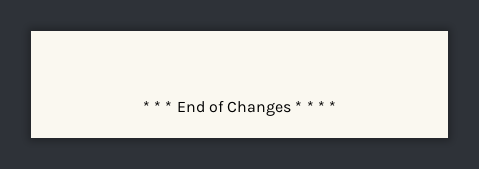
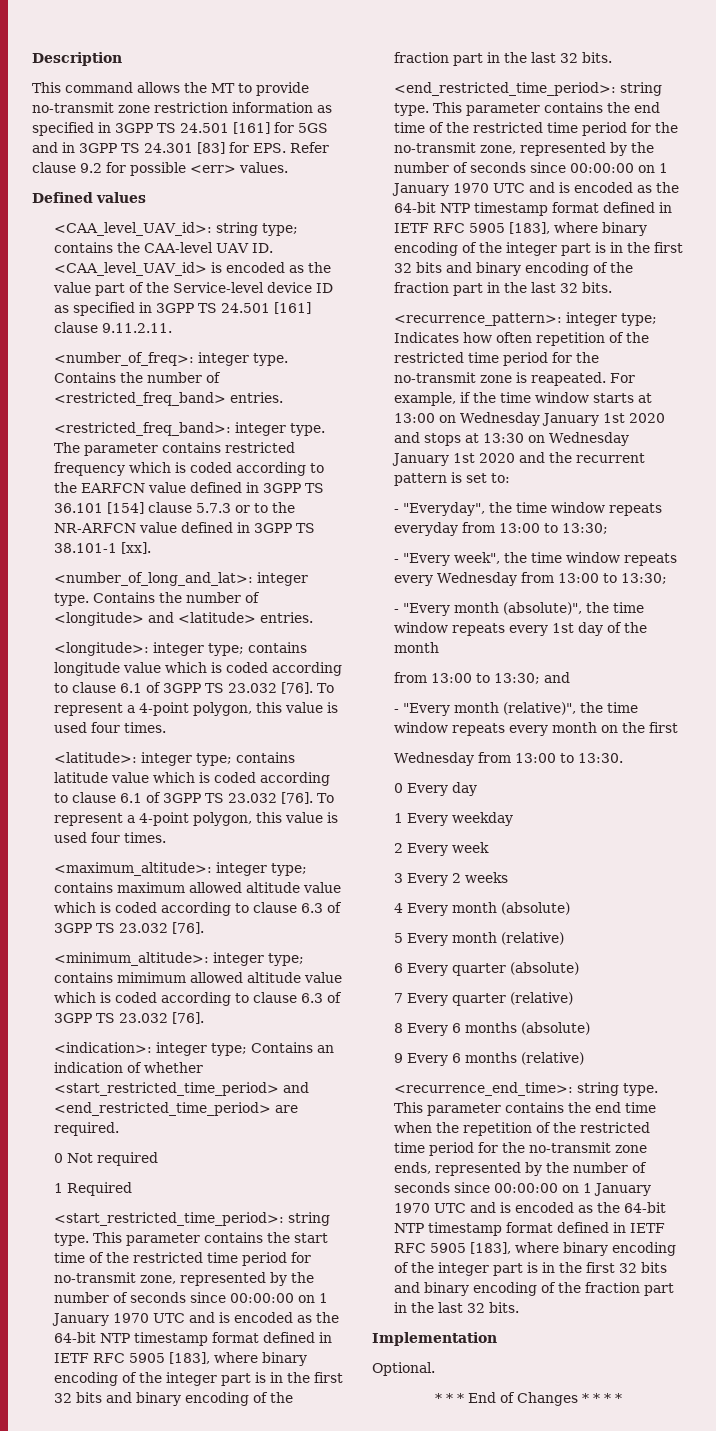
+ Description
+ This command allows the MT to provide no-transmit zone restriction information as specified in 3GPP TS 24.501 [161] for 5GS and in 3GPP TS 24.301 [83] for EPS. Refer clause 9.2 for possible <err> values.
+ Defined values
+ <CAA_level_UAV_id>: string type; contains the CAA-level UAV ID. <CAA_level_UAV_id> is encoded as the value part of the Service-level device ID as specified in 3GPP TS 24.501 [161] clause 9.11.2.11.
+ <number_of_freq>: integer type. Contains the number of <restricted_freq_band> entries.
+ <restricted_freq_band>: integer type. The parameter contains restricted frequency which is coded according to the EARFCN value defined in 3GPP TS 36.101 [154] clause 5.7.3 or to the NR-ARFCN value defined in 3GPP TS 38.101-1 [xx].
+ <number_of_long_and_lat>: integer type. Contains the number of <longitude> and <latitude> entries.
+ <longitude>: integer type; contains longitude value which is coded according to clause 6.1 of 3GPP TS 23.032 [76]. To represent a 4-point polygon, this value is used four times.
+ <latitude>: integer type; contains latitude value which is coded according to clause 6.1 of 3GPP TS 23.032 [76]. To represent a 4-point polygon, this value is used four times.
+ <maximum_altitude>: integer type; contains maximum allowed altitude value which is coded according to clause 6.3 of 3GPP TS 23.032 [76].
+ <minimum_altitude>: integer type; contains mimimum allowed altitude value which is coded according to clause 6.3 of 3GPP TS 23.032 [76].
+ <indication>: integer type; Contains an indication of whether <start_restricted_time_period> and <end_restricted_time_period> are required.
+ 0 Not required
+ 1 Required
+ <start_restricted_time_period>: string type. This parameter contains the start time of the restricted time period for no-transmit zone, represented by the number of seconds since 00:00:00 on 1 January 1970 UTC and is encoded as the 64-bit NTP timestamp format defined in IETF RFC 5905 [183], where binary encoding of the integer part is in the first 32 bits and binary encoding of the fraction part in the last 32 bits.
+ <end_restricted_time_period>: string type. This parameter contains the end time of the restricted time period for the no-transmit zone, represented by the number of seconds since 00:00:00 on 1 January 1970 UTC and is encoded as the 64-bit NTP timestamp format defined in IETF RFC 5905 [183], where binary encoding of the integer part is in the first 32 bits and binary encoding of the fraction part in the last 32 bits.
+ <recurrence_pattern>: integer type; Indicates how often repetition of the restricted time period for the no-transmit zone is reapeated. For example, if the time window starts at 13:00 on Wednesday January 1st 2020 and stops at 13:30 on Wednesday January 1st 2020 and the recurrent pattern is set to:
+ - "Everyday", the time window repeats everyday from 13:00 to 13:30;
+ - "Every week", the time window repeats every Wednesday from 13:00 to 13:30;
+ - "Every month (absolute)", the time window repeats every 1st day of the month
+ from 13:00 to 13:30; and
+ - "Every month (relative)", the time window repeats every month on the first
+ Wednesday from 13:00 to 13:30.
+ 0 Every day
+ 1 Every weekday
+ 2 Every week
+ 3 Every 2 weeks
+ 4 Every month (absolute)
+ 5 Every month (relative)
+ 6 Every quarter (absolute)
+ 7 Every quarter (relative)
+ 8 Every 6 months (absolute)
+ 9 Every 6 months (relative)
+ <recurrence_end_time>: string type. This parameter contains the end time when the repetition of the restricted time period for the no-transmit zone ends, represented by the number of seconds since 00:00:00 on 1 January 1970 UTC and is encoded as the 64-bit NTP timestamp format defined in IETF RFC 5905 [183], where binary encoding of the integer part is in the first 32 bits and binary encoding of the fraction part in the last 32 bits.
+ Implementation
+ Optional.

